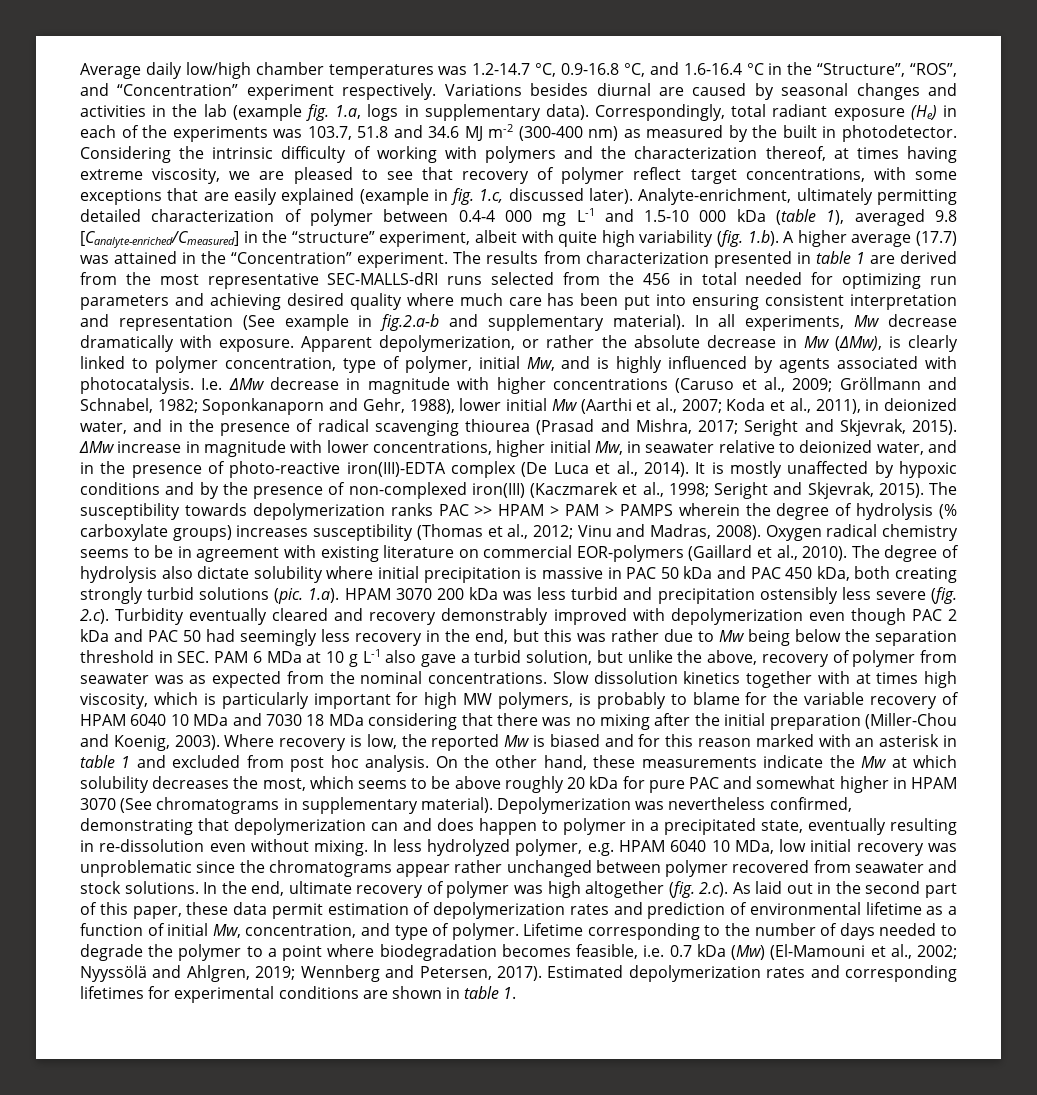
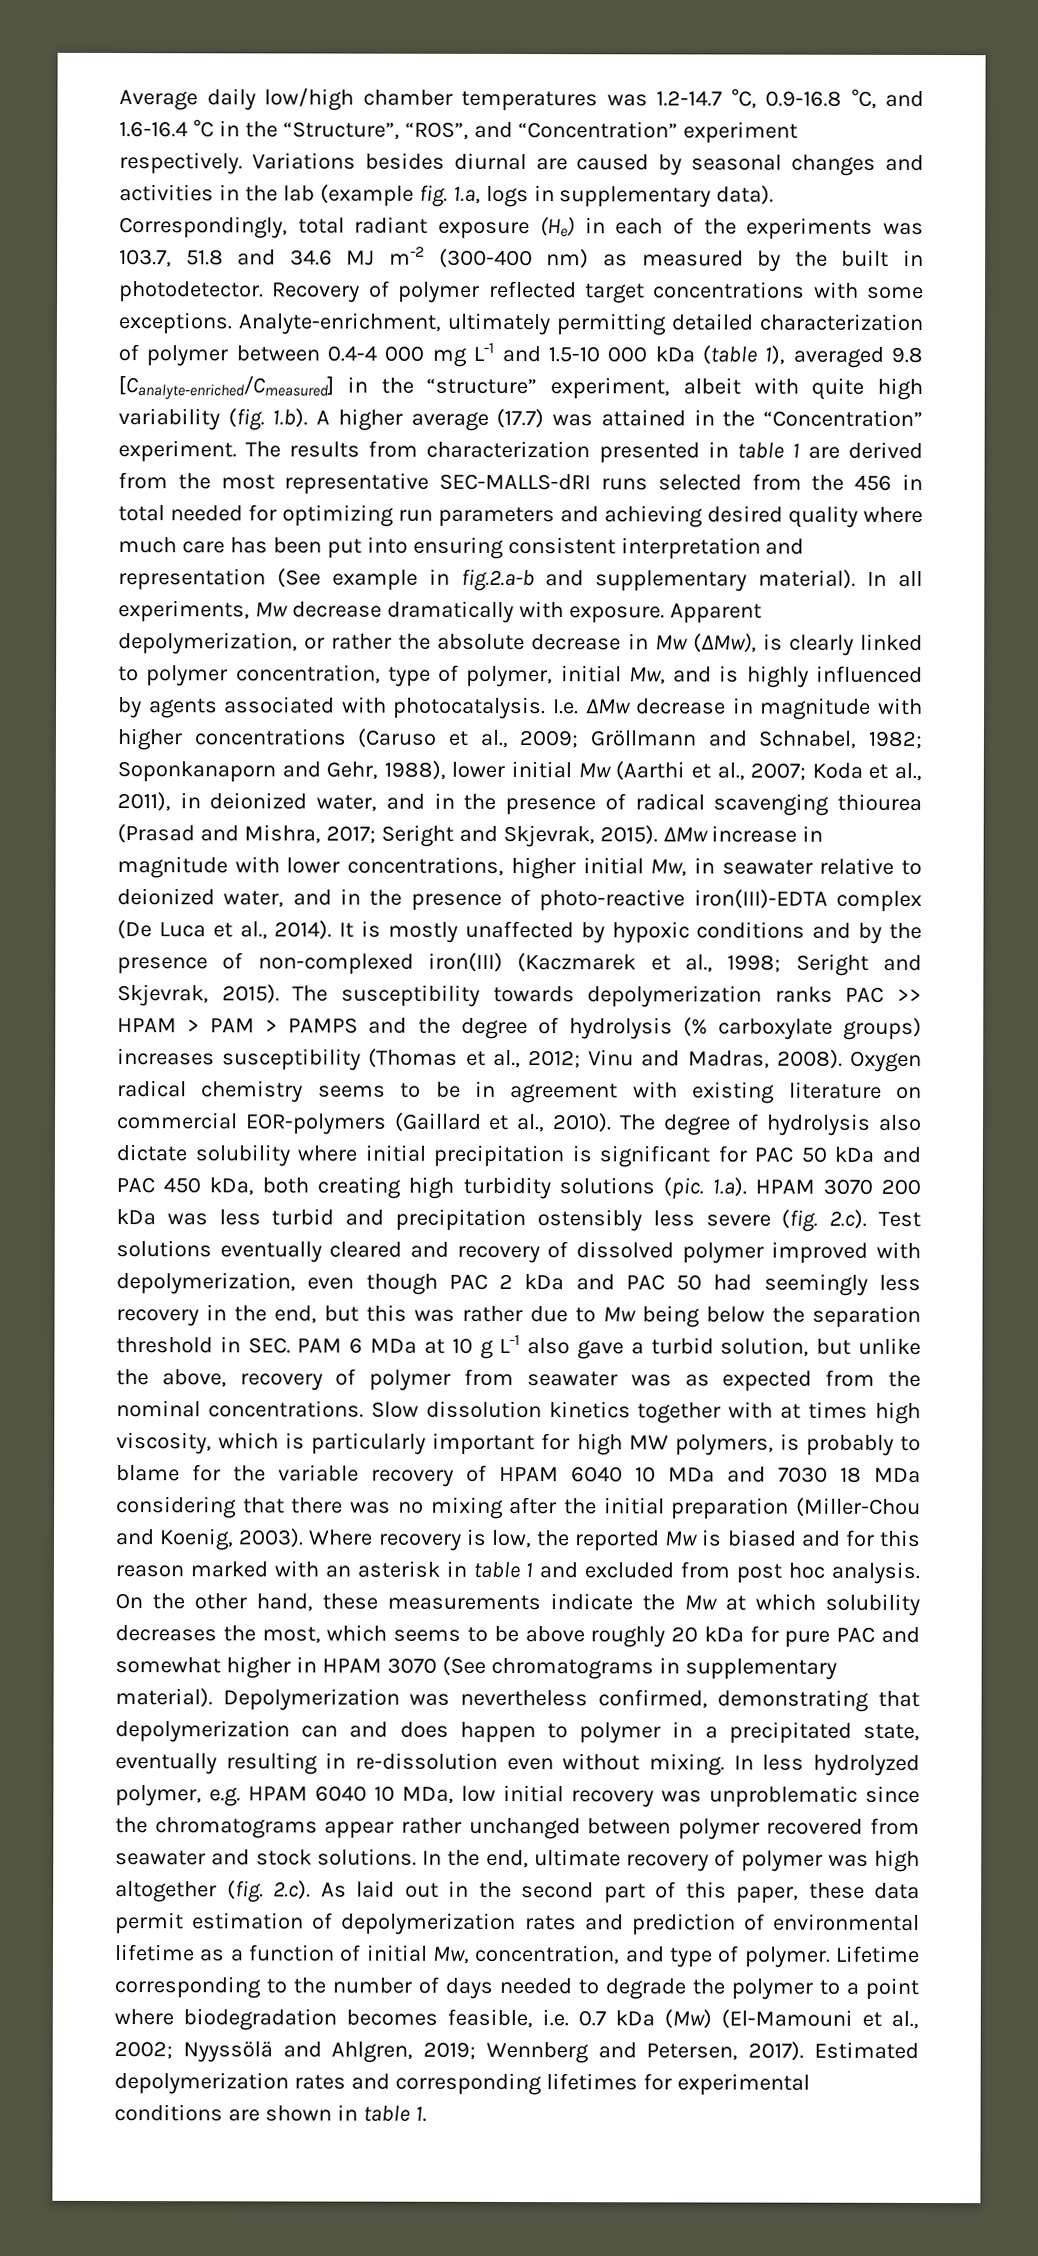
- Considering the intrinsic difficulty of working with polymers and the characterization thereof, at times having extreme viscosity, we are pleased to see that recovery of polymer reflect target concentrations, with some exceptions that are easily explained (example in fig. 1.c, discussed later).
+ Recovery of polymer reflected target concentrations with some exceptions.
- The susceptibility towards depolymerization ranks PAC >> HPAM > PAM > PAMPS wherein the degree of hydrolysis (% carboxylate groups) increases susceptibility (Thomas et al., 2012; Vinu and Madras, 2008).
+ The susceptibility towards depolymerization ranks PAC >> HPAM > PAM > PAMPS and the degree of hydrolysis (% carboxylate groups) increases susceptibility (Thomas et al., 2012; Vinu and Madras, 2008).
- The degree of hydrolysis also dictate solubility where initial precipitation is massive in PAC 50 kDa and PAC 450 kDa, both creating strongly turbid solutions (pic.
+ The degree of hydrolysis also dictate solubility where initial precipitation is significant for PAC 50 kDa and PAC 450 kDa, both creating high turbidity solutions (pic.
- 1.a). HPAM 3070 200 kDa was less turbid and precipitation ostensibly less severe (fig. 2.c). Turbidity eventually cleared and recovery demonstrably improved with depolymerization even though PAC 2 kDa and PAC 50 had seemingly less recovery in the end, but this was rather due to Mw being below the separation threshold in SEC. PAM 6 MDa at 10 g L-1 also gave a turbid solution, but unlike the above, recovery of polymer from seawater was as expected from the nominal concentrations.
+ 1.a). HPAM 3070 200 kDa was less turbid and precipitation ostensibly less severe (fig. 2.c). Test solutions eventually cleared and recovery of dissolved polymer improved with depolymerization, even though PAC 2 kDa and PAC 50 had seemingly less recovery in the end, but this was rather due to Mw being below the separation threshold in SEC. PAM 6 MDa at 10 g L-1 also gave a turbid solution, but unlike the above, recovery of polymer from seawater was as expected from the nominal concentrations.

